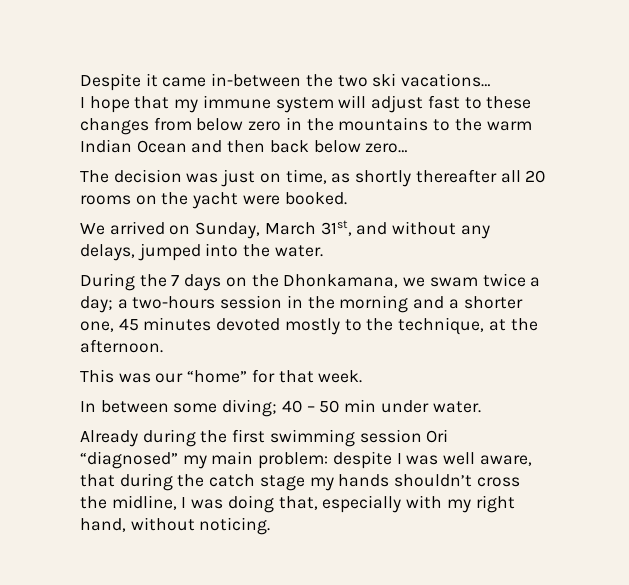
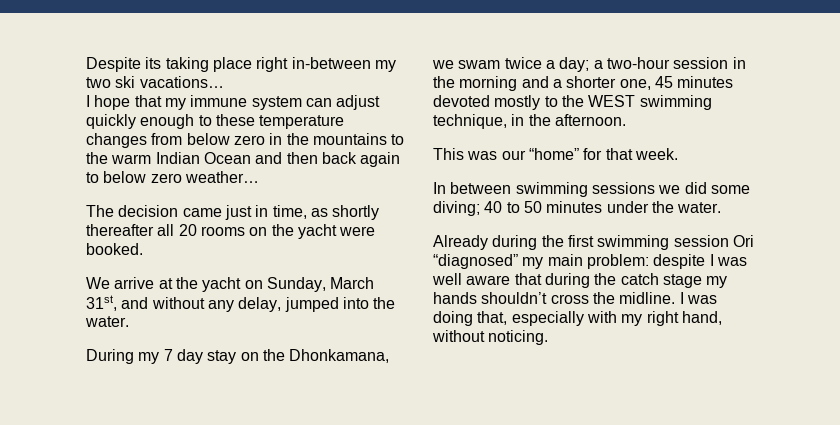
- Despite it came in-between the two ski vacations…
+ Despite its taking place right in-between my two ski vacations…
- I hope that my immune system will adjust fast to these changes from below zero in the mountains to the warm Indian Ocean and then back below zero…
+ I hope that my immune system can adjust quickly enough to these temperature changes from below zero in the mountains to the warm Indian Ocean and then back again to below zero weather…
- The decision was just on time, as shortly thereafter all 20 rooms on the yacht were booked.
+ The decision came just in time, as shortly thereafter all 20 rooms on the yacht were booked.
- We arrived on Sunday, March 31st, and without any delays, jumped into the water.
+ We arrive at the yacht on Sunday, March 31st, and without any delay, jumped into the water.
- During the 7 days on the Dhonkamana, we swam twice a day; a two-hours session in the morning and a shorter one, 45 minutes devoted mostly to the technique, at the afternoon.
+ During my 7 day stay on the Dhonkamana, we swam twice a day; a two-hour session in the morning and a shorter one, 45 minutes devoted mostly to the WEST swimming technique, in the afternoon.
- In between some diving; 40 – 50 min under water.
+ In between swimming sessions we did some diving; 40 to 50 minutes under the water.
- Already during the first swimming session Ori “diagnosed” my main problem: despite I was well aware, that during the catch stage my hands shouldn’t cross the midline, I was doing that, especially with my right hand, without noticing.
+ Already during the first swimming session Ori “diagnosed” my main problem: despite I was well aware that during the catch stage my hands shouldn’t cross the midline. I was doing that, especially with my right hand, without noticing.

